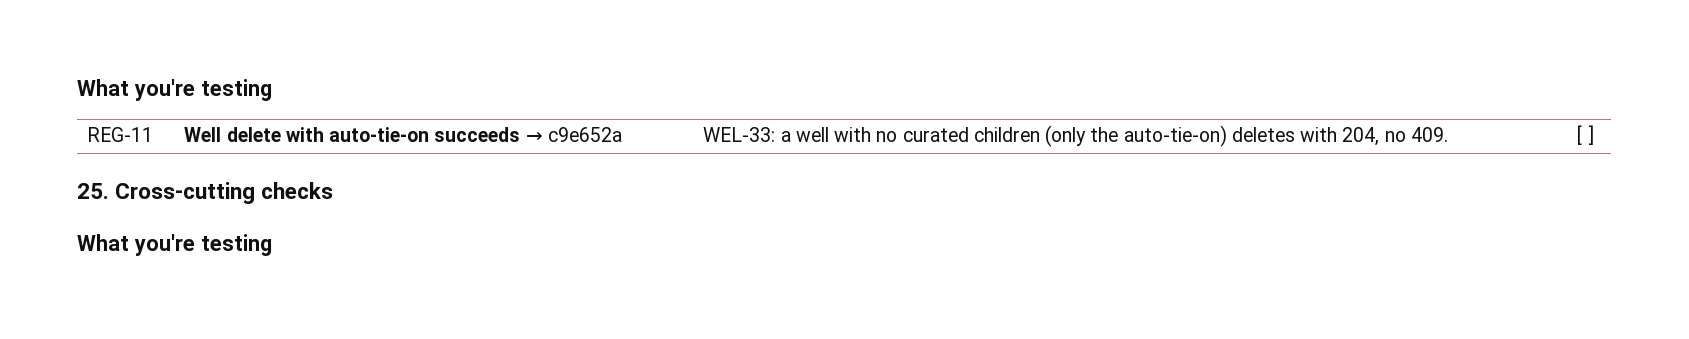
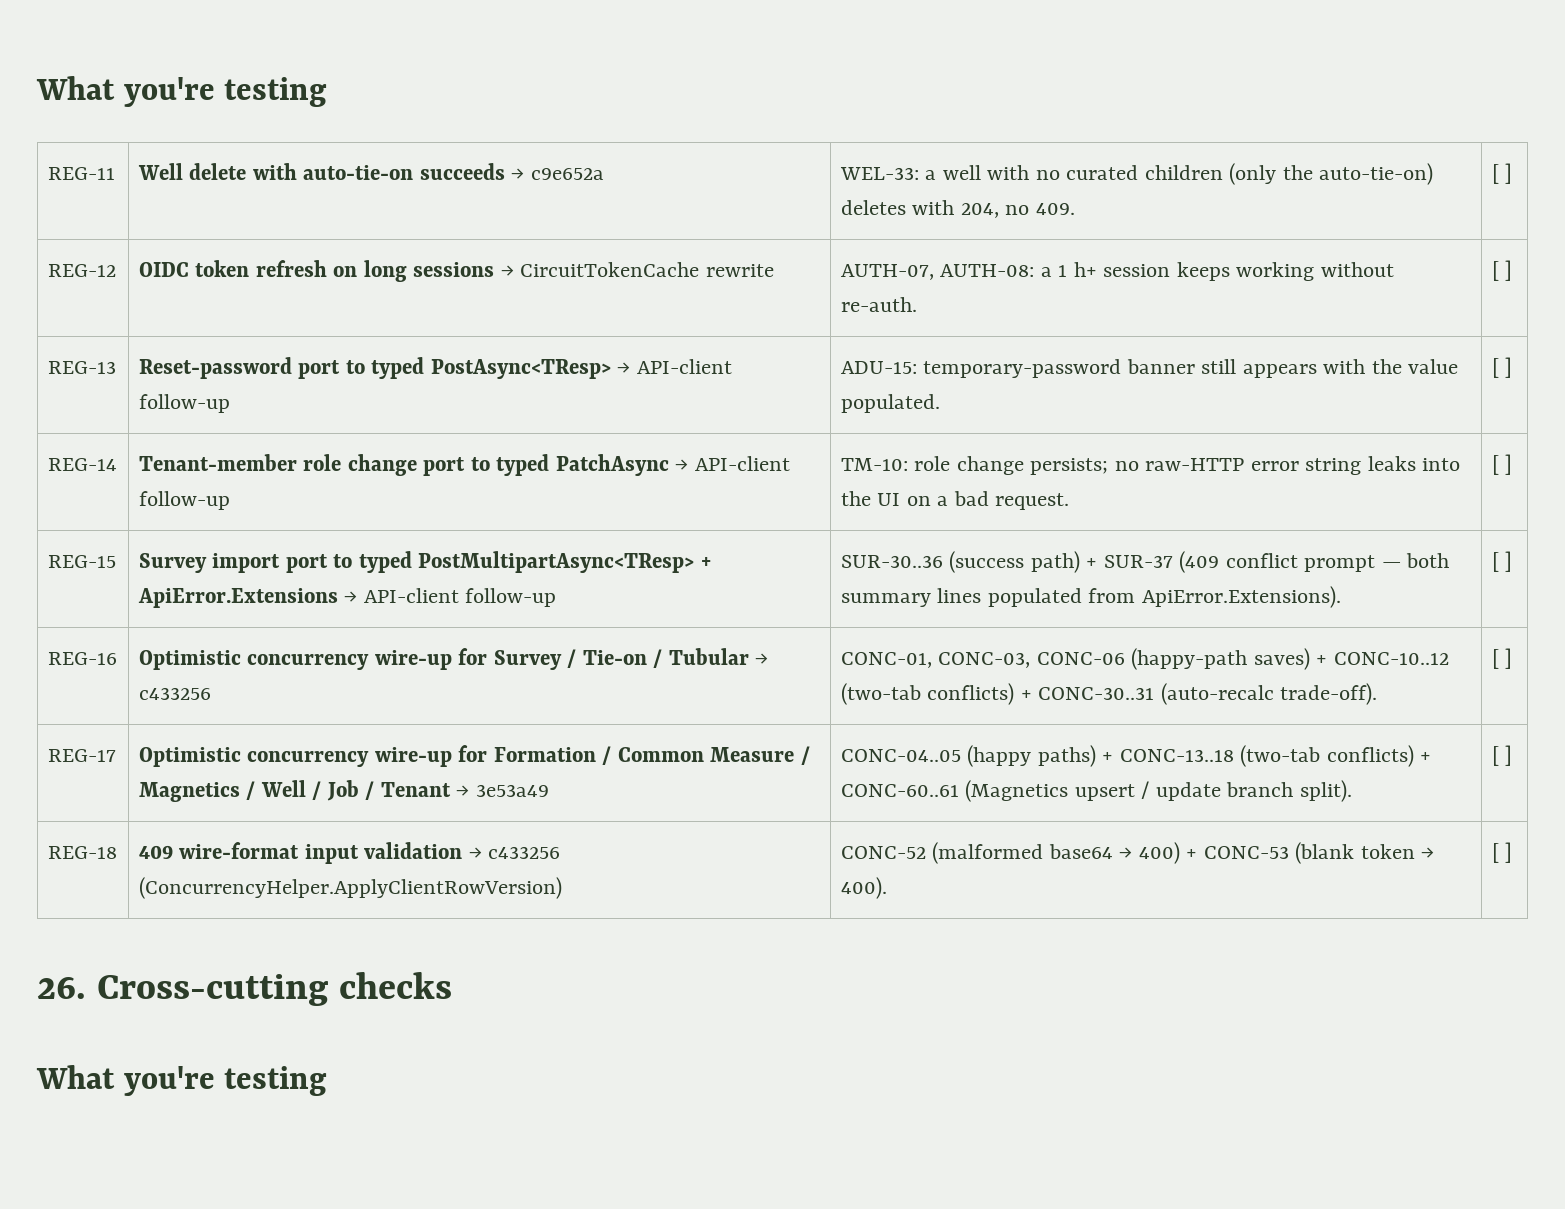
- 25. Cross-cutting checks
+ REG-12 | OIDC token refresh on long sessions → CircuitTokenCache rewrite | AUTH-07, AUTH-08: a 1 h+ session keeps working without re-auth. | [ ]
+ REG-13 | Reset-password port to typed PostAsync<TResp> → API-client follow-up | ADU-15: temporary-password banner still appears with the value populated. | [ ]
+ REG-14 | Tenant-member role change port to typed PatchAsync → API-client follow-up | TM-10: role change persists; no raw-HTTP error string leaks into the UI on a bad request. | [ ]
+ REG-15 | Survey import port to typed PostMultipartAsync<TResp> + ApiError.Extensions → API-client follow-up | SUR-30..36 (success path) + SUR-37 (409 conflict prompt — both summary lines populated from ApiError.Extensions). | [ ]
+ REG-16 | Optimistic concurrency wire-up for Survey / Tie-on / Tubular → c433256 | CONC-01, CONC-03, CONC-06 (happy-path saves) + CONC-10..12 (two-tab conflicts) + CONC-30..31 (auto-recalc trade-off). | [ ]
+ REG-17 | Optimistic concurrency wire-up for Formation / Common Measure / Magnetics / Well / Job / Tenant → 3e53a49 | CONC-04..05 (happy paths) + CONC-13..18 (two-tab conflicts) + CONC-60..61 (Magnetics upsert / update branch split). | [ ]
+ REG-18 | 409 wire-format input validation → c433256 (ConcurrencyHelper.ApplyClientRowVersion) | CONC-52 (malformed base64 → 400) + CONC-53 (blank token → 400). | [ ]
+ 26. Cross-cutting checks

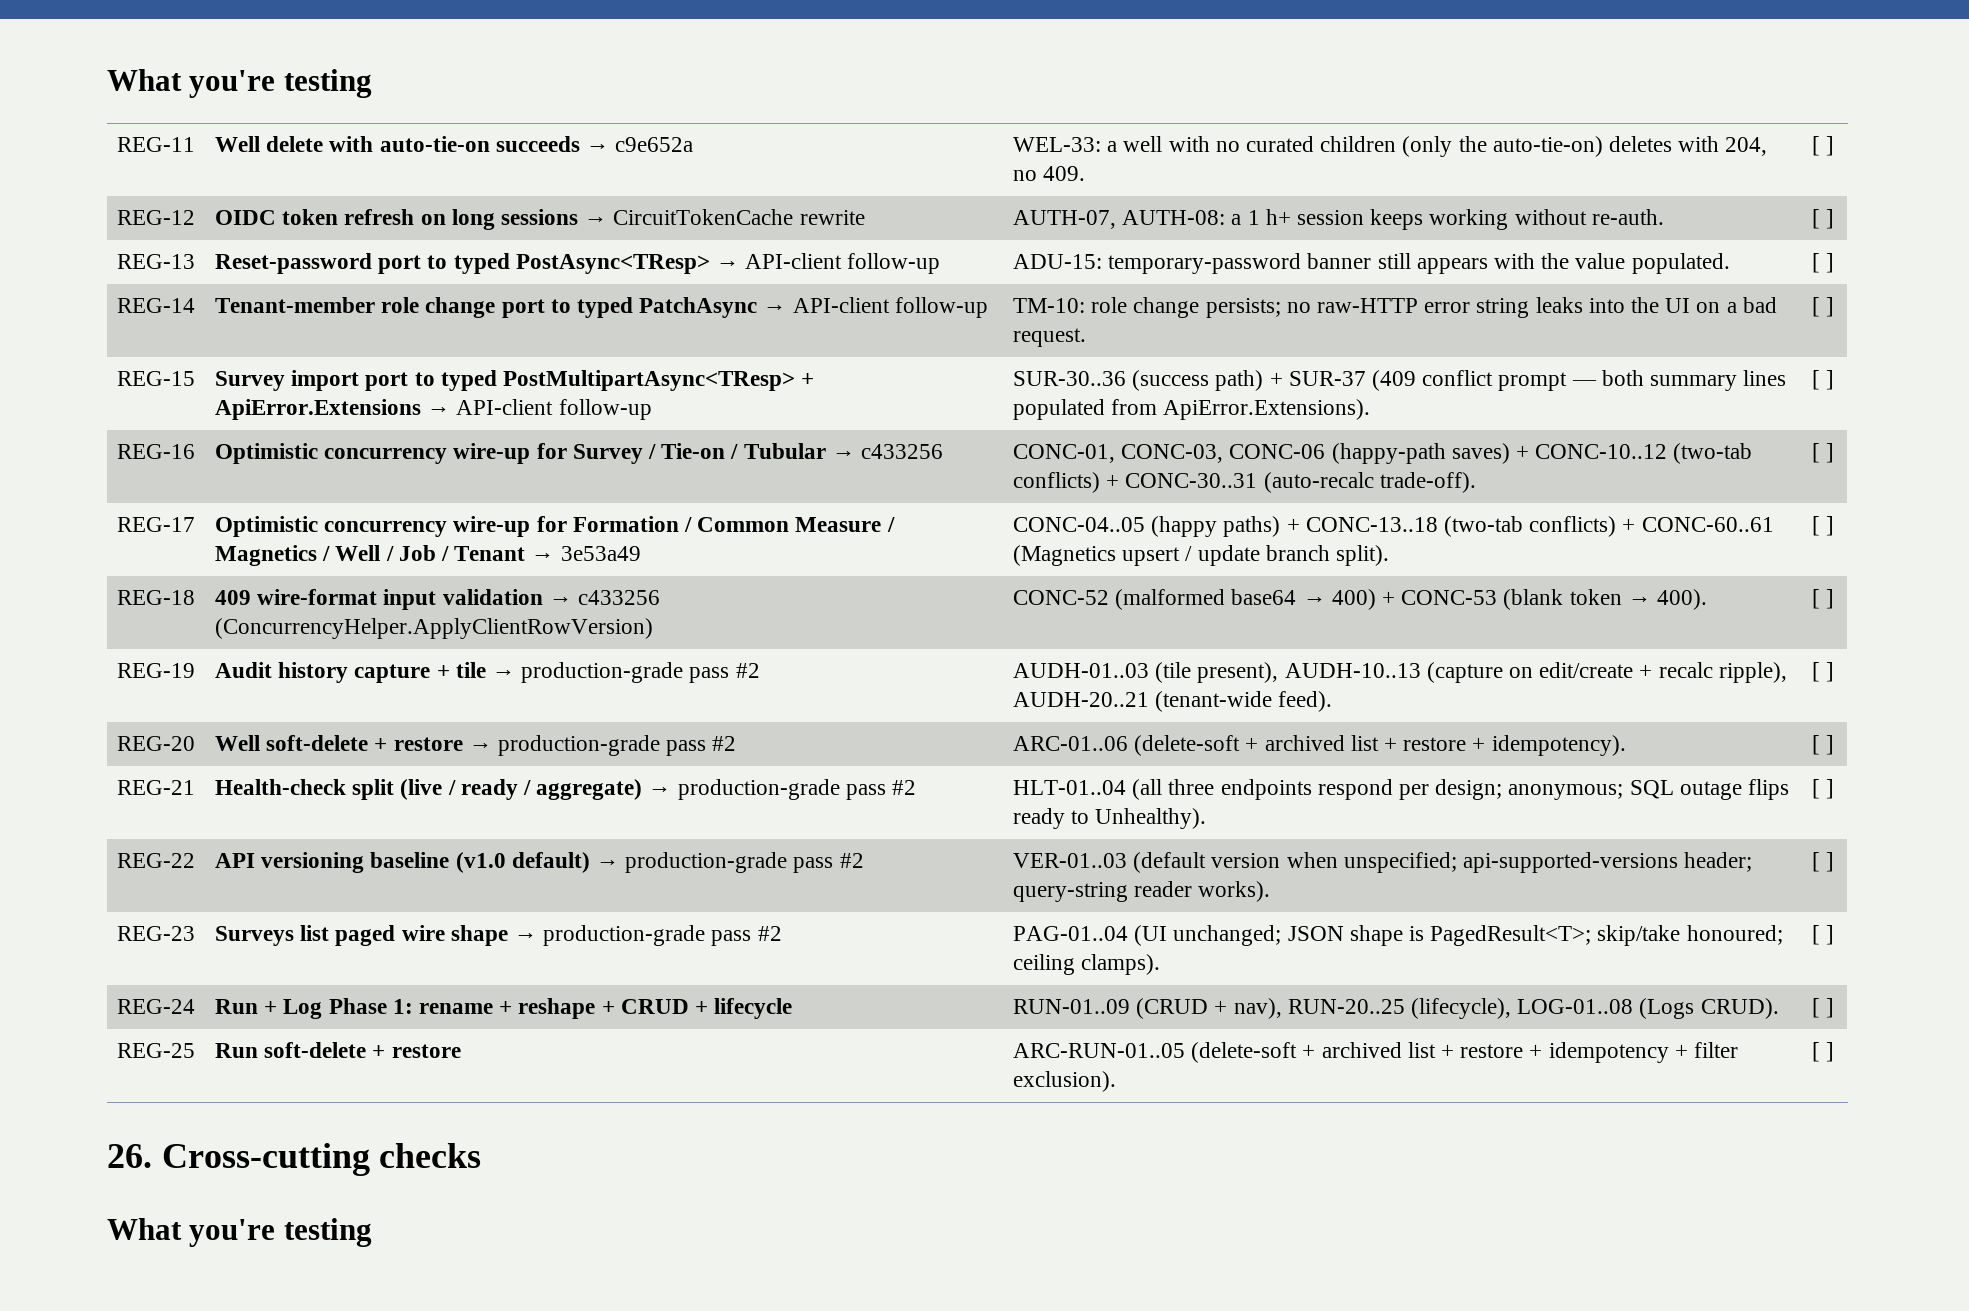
+ REG-19 | Audit history capture + tile → production-grade pass #2 | AUDH-01..03 (tile present), AUDH-10..13 (capture on edit/create + recalc ripple), AUDH-20..21 (tenant-wide feed). | [ ]
+ REG-20 | Well soft-delete + restore → production-grade pass #2 | ARC-01..06 (delete-soft + archived list + restore + idempotency). | [ ]
+ REG-21 | Health-check split (live / ready / aggregate) → production-grade pass #2 | HLT-01..04 (all three endpoints respond per design; anonymous; SQL outage flips ready to Unhealthy). | [ ]
+ REG-22 | API versioning baseline (v1.0 default) → production-grade pass #2 | VER-01..03 (default version when unspecified; api-supported-versions header; query-string reader works). | [ ]
+ REG-23 | Surveys list paged wire shape → production-grade pass #2 | PAG-01..04 (UI unchanged; JSON shape is PagedResult<T>; skip/take honoured; ceiling clamps). | [ ]
+ REG-24 | Run + Log Phase 1: rename + reshape + CRUD + lifecycle | RUN-01..09 (CRUD + nav), RUN-20..25 (lifecycle), LOG-01..08 (Logs CRUD). | [ ]
+ REG-25 | Run soft-delete + restore | ARC-RUN-01..05 (delete-soft + archived list + restore + idempotency + filter exclusion). | [ ]

